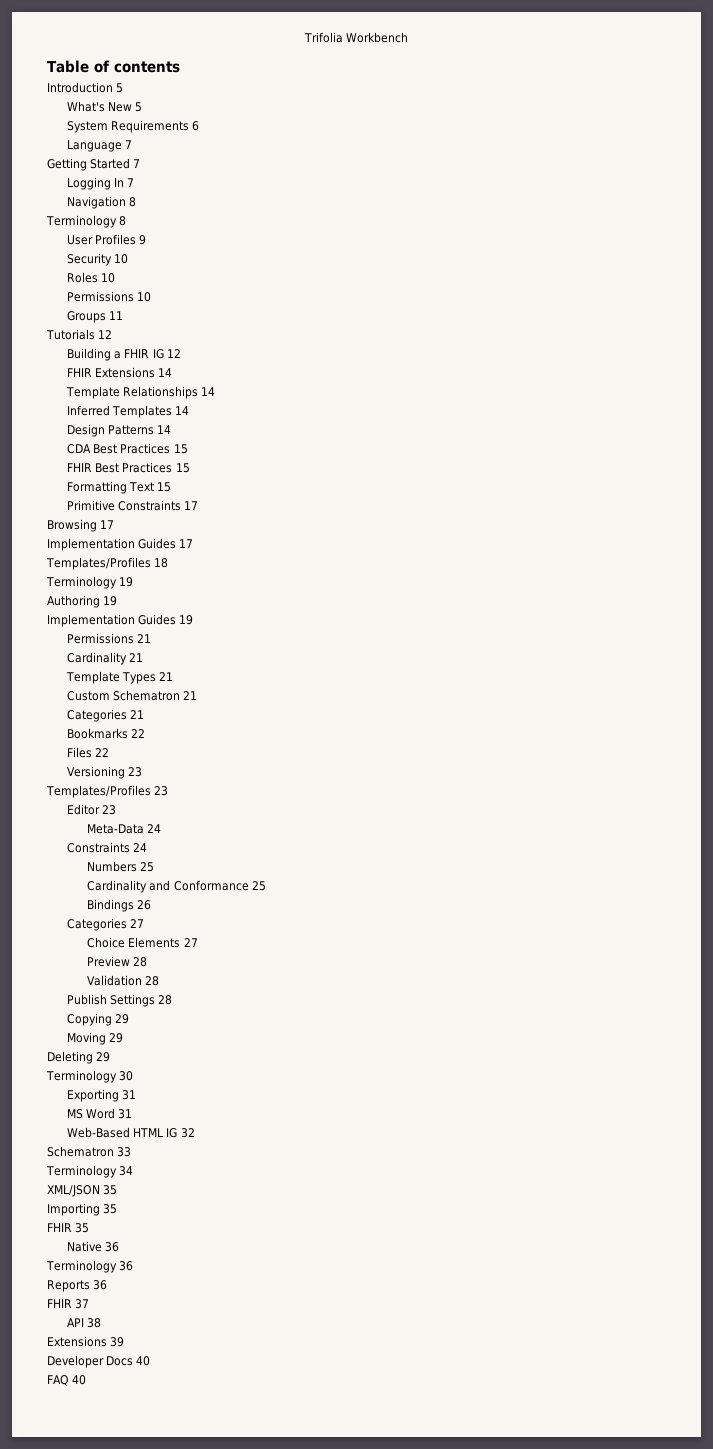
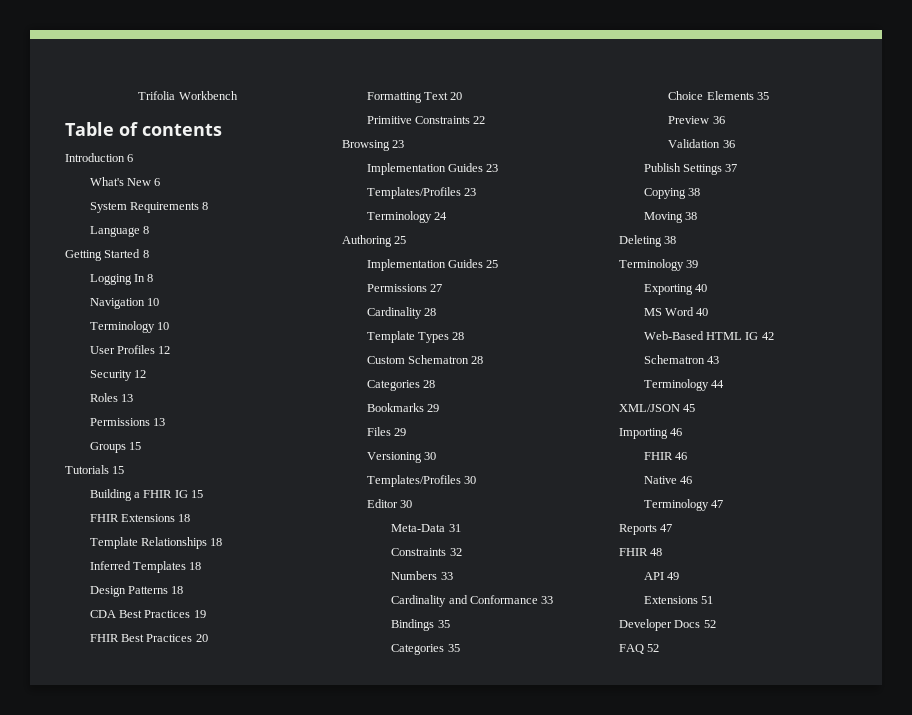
- Introduction 5
+ Introduction 6
- What's New 5
+ What's New 6
- System Requirements 6
+ System Requirements 8
- Language 7
+ Language 8
- Getting Started 7
+ Getting Started 8
- Logging In 7
+ Logging In 8
- Navigation 8
- Terminology 8
+ Navigation 10
+ Terminology 10
- User Profiles 9
+ User Profiles 12
- Security 10
+ Security 12
- Roles 10
- Permissions 10
+ Roles 13
+ Permissions 13
- Groups 11
+ Groups 15
- Tutorials 12
+ Tutorials 15
- Building a FHIR IG 12
+ Building a FHIR IG 15
- FHIR Extensions 14
+ FHIR Extensions 18
- Template Relationships 14
+ Template Relationships 18
- Inferred Templates 14
+ Inferred Templates 18
- Design Patterns 14
+ Design Patterns 18
- CDA Best Practices 15
+ CDA Best Practices 19
- FHIR Best Practices 15
+ FHIR Best Practices 20
- Formatting Text 15
+ Formatting Text 20
- Primitive Constraints 17
+ Primitive Constraints 22
- Browsing 17
- Implementation Guides 17
- Templates/Profiles 18
- Terminology 19
- Authoring 19
- Implementation Guides 19
- Permissions 21
- Cardinality 21
- Template Types 21
- Custom Schematron 21
- Categories 21
- Bookmarks 22
- Files 22
- Versioning 23
+ Browsing 23
+ Implementation Guides 23
  Templates/Profiles 23
+ Terminology 24
+ Authoring 25
+ Implementation Guides 25
+ Permissions 27
+ Cardinality 28
+ Template Types 28
+ Custom Schematron 28
+ Categories 28
+ Bookmarks 29
+ Files 29
+ Versioning 30
+ Templates/Profiles 30
- Editor 23
+ Editor 30
- Meta-Data 24
- Constraints 24
+ Meta-Data 31
+ Constraints 32
- Numbers 25
+ Numbers 33
- Cardinality and Conformance 25
+ Cardinality and Conformance 33
- Bindings 26
- Categories 27
+ Bindings 35
+ Categories 35
- Choice Elements 27
+ Choice Elements 35
- Preview 28
+ Preview 36
- Validation 28
+ Validation 36
- Publish Settings 28
+ Publish Settings 37
- Copying 29
+ Copying 38
- Moving 29
+ Moving 38
- Deleting 29
- Terminology 30
+ Deleting 38
+ Terminology 39
- Exporting 31
+ Exporting 40
- MS Word 31
+ MS Word 40
- Web-Based HTML IG 32
- Schematron 33
- Terminology 34
+ Web-Based HTML IG 42
+ Schematron 43
+ Terminology 44
- XML/JSON 35
+ XML/JSON 45
- Importing 35
- FHIR 35
+ Importing 46
+ FHIR 46
- Native 36
- Terminology 36
+ Native 46
+ Terminology 47
- Reports 36
- FHIR 37
+ Reports 47
+ FHIR 48
- API 38
- Extensions 39
+ API 49
+ Extensions 51
- Developer Docs 40
+ Developer Docs 52
- FAQ 40
+ FAQ 52

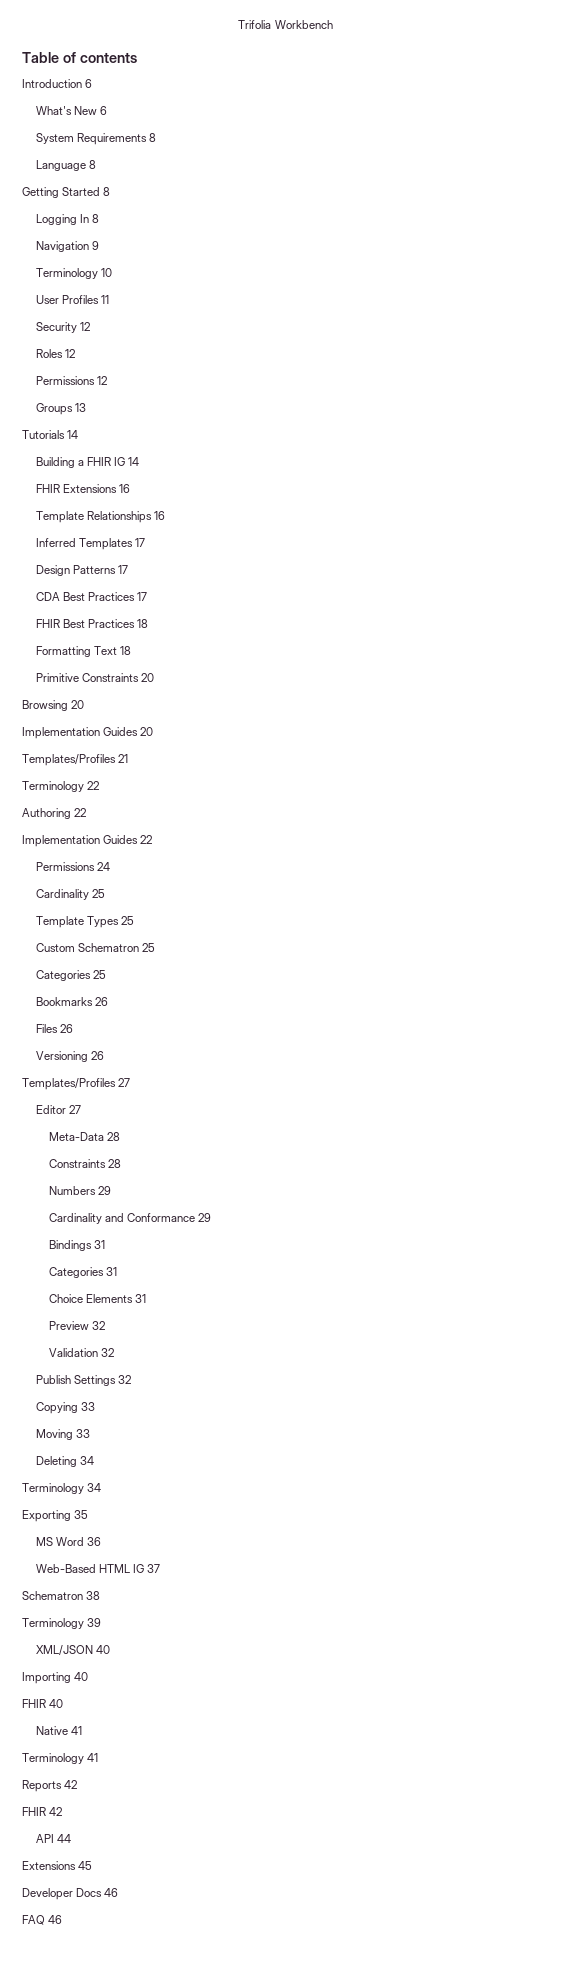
- Navigation 10
+ Navigation 9
- User Profiles 12
+ User Profiles 11
- Roles 13
- Permissions 13
- Groups 15
+ Roles 12
+ Permissions 12
+ Groups 13
- Tutorials 15
+ Tutorials 14
- Building a FHIR IG 15
+ Building a FHIR IG 14
- FHIR Extensions 18
+ FHIR Extensions 16
- Template Relationships 18
+ Template Relationships 16
- Inferred Templates 18
+ Inferred Templates 17
- Design Patterns 18
+ Design Patterns 17
- CDA Best Practices 19
+ CDA Best Practices 17
- FHIR Best Practices 20
+ FHIR Best Practices 18
- Formatting Text 20
+ Formatting Text 18
- Primitive Constraints 22
+ Primitive Constraints 20
- Browsing 23
- Implementation Guides 23
- Templates/Profiles 23
- Terminology 24
+ Browsing 20
+ Implementation Guides 20
+ Templates/Profiles 21
+ Terminology 22
- Authoring 25
- Implementation Guides 25
- Permissions 27
- Cardinality 28
+ Authoring 22
+ Implementation Guides 22
+ Permissions 24
+ Cardinality 25
- Template Types 28
+ Template Types 25
- Custom Schematron 28
- Categories 28
- Bookmarks 29
- Files 29
- Versioning 30
- Templates/Profiles 30
- Editor 30
- Meta-Data 31
- Constraints 32
- Numbers 33
+ Custom Schematron 25
+ Categories 25
+ Bookmarks 26
+ Files 26
+ Versioning 26
+ Templates/Profiles 27
+ Editor 27
+ Meta-Data 28
+ Constraints 28
+ Numbers 29
- Cardinality and Conformance 33
+ Cardinality and Conformance 29
- Bindings 35
- Categories 35
+ Bindings 31
+ Categories 31
- Choice Elements 35
+ Choice Elements 31
- Preview 36
+ Preview 32
- Validation 36
+ Validation 32
- Publish Settings 37
- Copying 38
- Moving 38
- Deleting 38
+ Publish Settings 32
+ Copying 33
+ Moving 33
+ Deleting 34
+ Terminology 34
+ Exporting 35
+ MS Word 36
+ Web-Based HTML IG 37
+ Schematron 38
- Exporting 40
- MS Word 40
- Web-Based HTML IG 42
- Schematron 43
- Terminology 44
+ XML/JSON 40
+ Importing 40
+ FHIR 40
+ Native 41
+ Terminology 41
+ Reports 42
+ FHIR 42
+ API 44
- XML/JSON 45
+ Extensions 45
- Importing 46
- FHIR 46
- Native 46
- Terminology 47
- Reports 47
- FHIR 48
- API 49
- Extensions 51
- Developer Docs 52
+ Developer Docs 46
- FAQ 52
+ FAQ 46

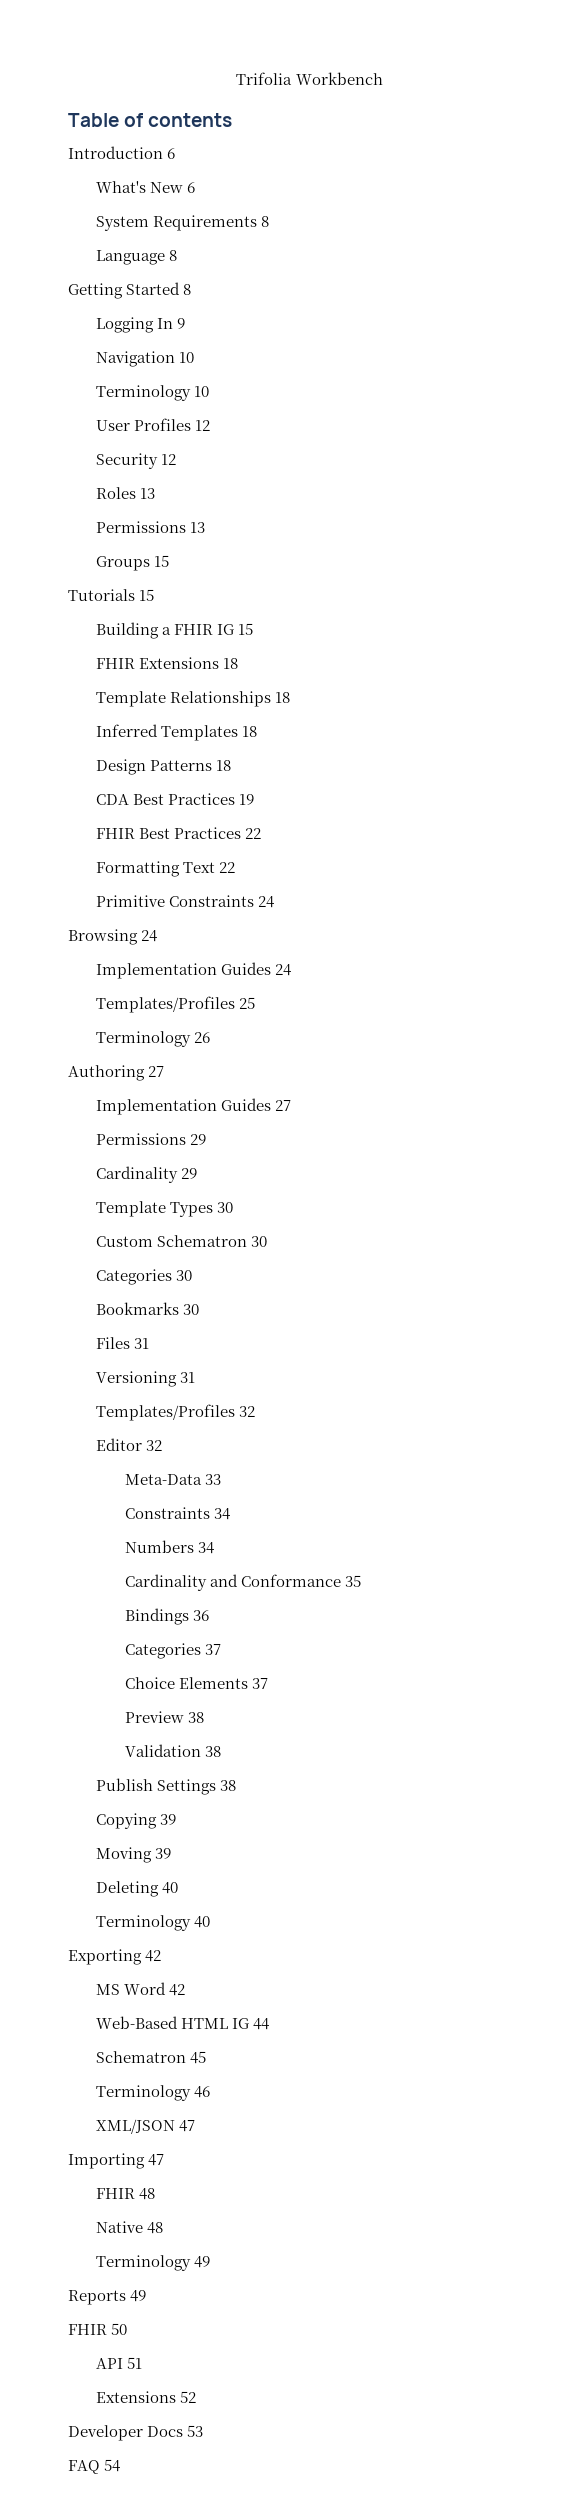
- Logging In 8
+ Logging In 9
- Navigation 9
+ Navigation 10
- User Profiles 11
+ User Profiles 12
- Roles 12
- Permissions 12
+ Roles 13
+ Permissions 13
- Groups 13
+ Groups 15
- Tutorials 14
+ Tutorials 15
- Building a FHIR IG 14
+ Building a FHIR IG 15
- FHIR Extensions 16
+ FHIR Extensions 18
- Template Relationships 16
+ Template Relationships 18
- Inferred Templates 17
+ Inferred Templates 18
- Design Patterns 17
+ Design Patterns 18
- CDA Best Practices 17
+ CDA Best Practices 19
- FHIR Best Practices 18
+ FHIR Best Practices 22
- Formatting Text 18
+ Formatting Text 22
- Primitive Constraints 20
+ Primitive Constraints 24
- Browsing 20
- Implementation Guides 20
- Templates/Profiles 21
- Terminology 22
+ Browsing 24
+ Implementation Guides 24
+ Templates/Profiles 25
+ Terminology 26
- Authoring 22
- Implementation Guides 22
- Permissions 24
- Cardinality 25
+ Authoring 27
+ Implementation Guides 27
+ Permissions 29
+ Cardinality 29
- Template Types 25
+ Template Types 30
- Custom Schematron 25
- Categories 25
+ Custom Schematron 30
+ Categories 30
- Bookmarks 26
+ Bookmarks 30
- Files 26
+ Files 31
- Versioning 26
- Templates/Profiles 27
+ Versioning 31
+ Templates/Profiles 32
- Editor 27
+ Editor 32
- Meta-Data 28
- Constraints 28
+ Meta-Data 33
+ Constraints 34
- Numbers 29
+ Numbers 34
- Cardinality and Conformance 29
+ Cardinality and Conformance 35
- Bindings 31
- Categories 31
+ Bindings 36
+ Categories 37
- Choice Elements 31
+ Choice Elements 37
- Preview 32
+ Preview 38
- Validation 32
+ Validation 38
- Publish Settings 32
+ Publish Settings 38
- Copying 33
+ Copying 39
- Moving 33
+ Moving 39
- Deleting 34
- Terminology 34
+ Deleting 40
+ Terminology 40
- Exporting 35
+ Exporting 42
- MS Word 36
+ MS Word 42
- Web-Based HTML IG 37
- Schematron 38
- Terminology 39
+ Web-Based HTML IG 44
+ Schematron 45
+ Terminology 46
- XML/JSON 40
+ XML/JSON 47
- Importing 40
- FHIR 40
+ Importing 47
+ FHIR 48
- Native 41
- Terminology 41
+ Native 48
+ Terminology 49
- Reports 42
- FHIR 42
+ Reports 49
+ FHIR 50
- API 44
- Extensions 45
+ API 51
+ Extensions 52
- Developer Docs 46
+ Developer Docs 53
- FAQ 46
+ FAQ 54

